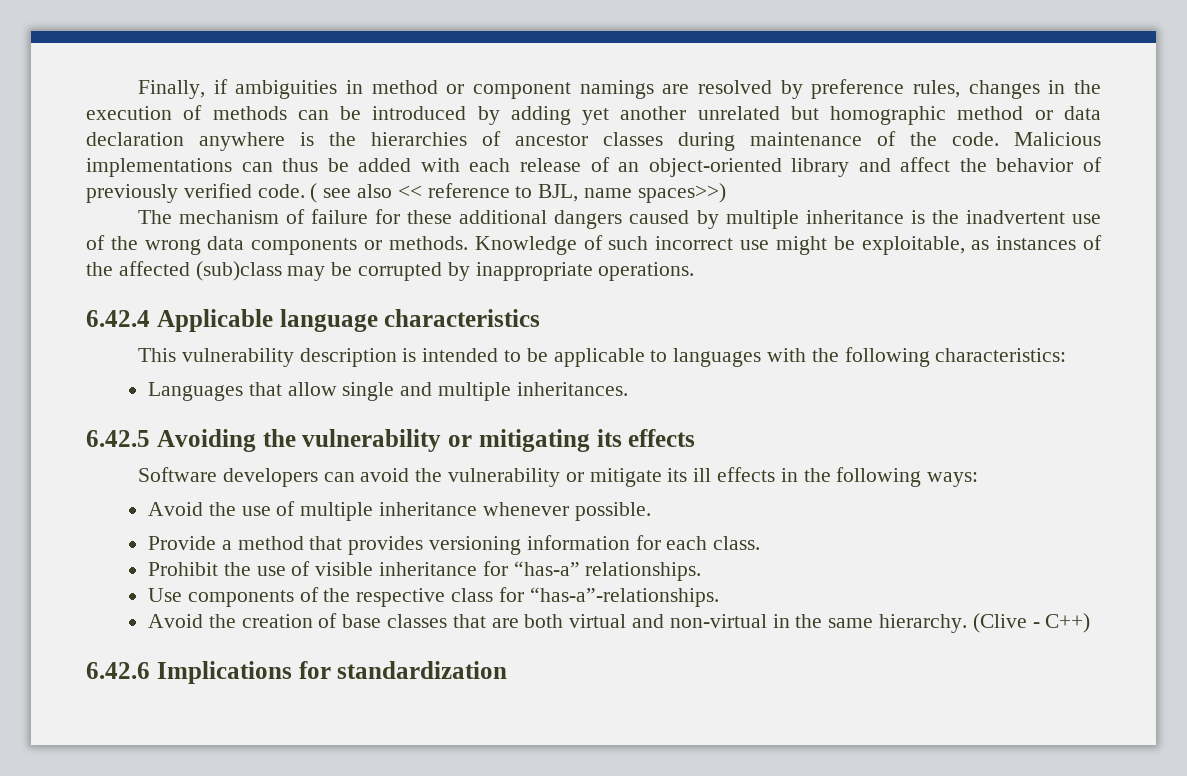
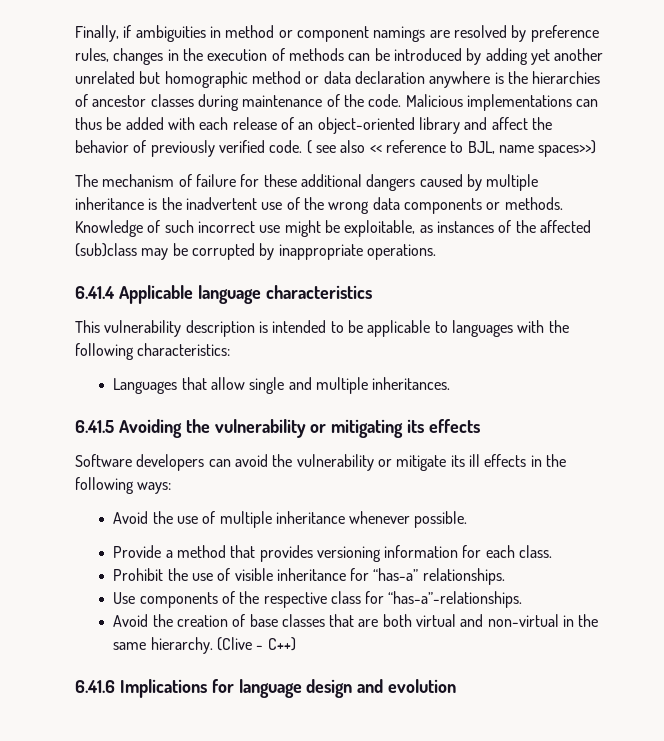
- 6.42.4 Applicable language characteristics
+ 6.41.4 Applicable language characteristics
- 6.42.5 Avoiding the vulnerability or mitigating its effects
+ 6.41.5 Avoiding the vulnerability or mitigating its effects
- 6.42.6 Implications for standardization
+ 6.41.6 Implications for language design and evolution

